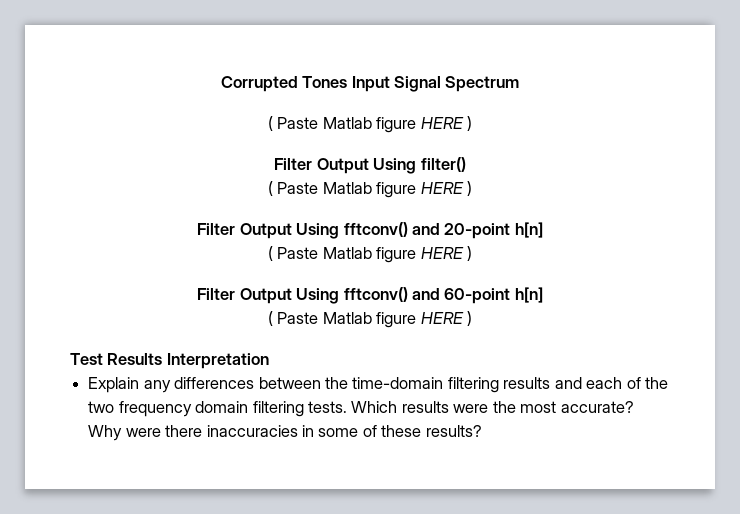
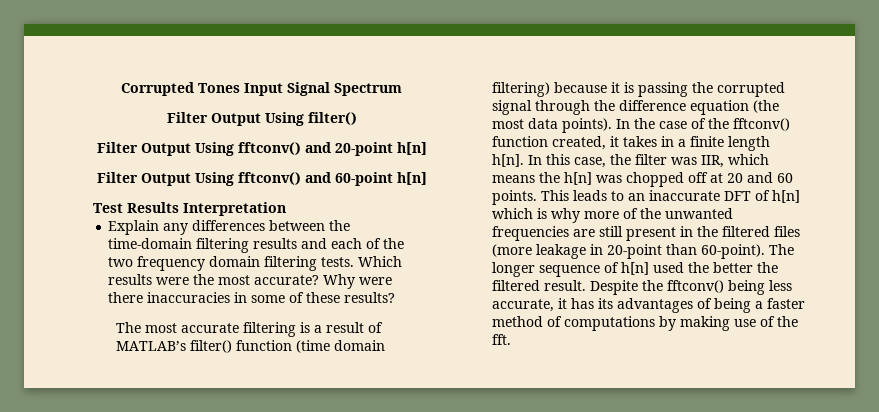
  Corrupted Tones Input Signal Spectrum
- ( Paste Matlab figure HERE )
  Filter Output Using filter()
- ( Paste Matlab figure HERE )
  Filter Output Using fftconv() and 20-point h[n]
- ( Paste Matlab figure HERE )
  Filter Output Using fftconv() and 60-point h[n]
- ( Paste Matlab figure HERE )
+ The most accurate filtering is a result of MATLAB’s filter() function (time domain filtering) because it is passing the corrupted signal through the difference equation (the most data points). In the case of the fftconv() function created, it takes in a finite length h[n]. In this case, the filter was IIR, which means the h[n] was chopped off at 20 and 60 points. This leads to an inaccurate DFT of h[n] which is why more of the unwanted frequencies are still present in the filtered files (more leakage in 20-point than 60-point). The longer sequence of h[n] used the better the filtered result. Despite the fftconv() being less accurate, it has its advantages of being a faster method of computations by making use of the fft.

